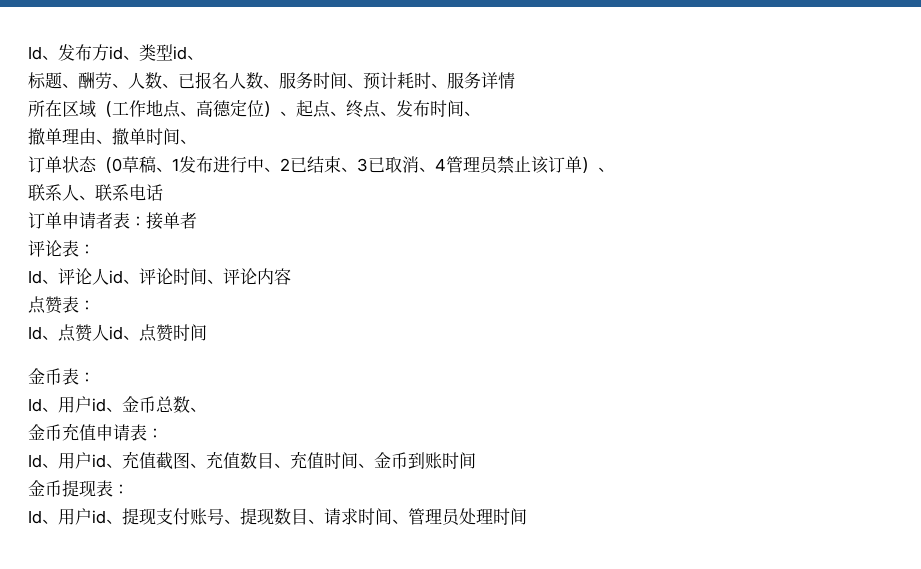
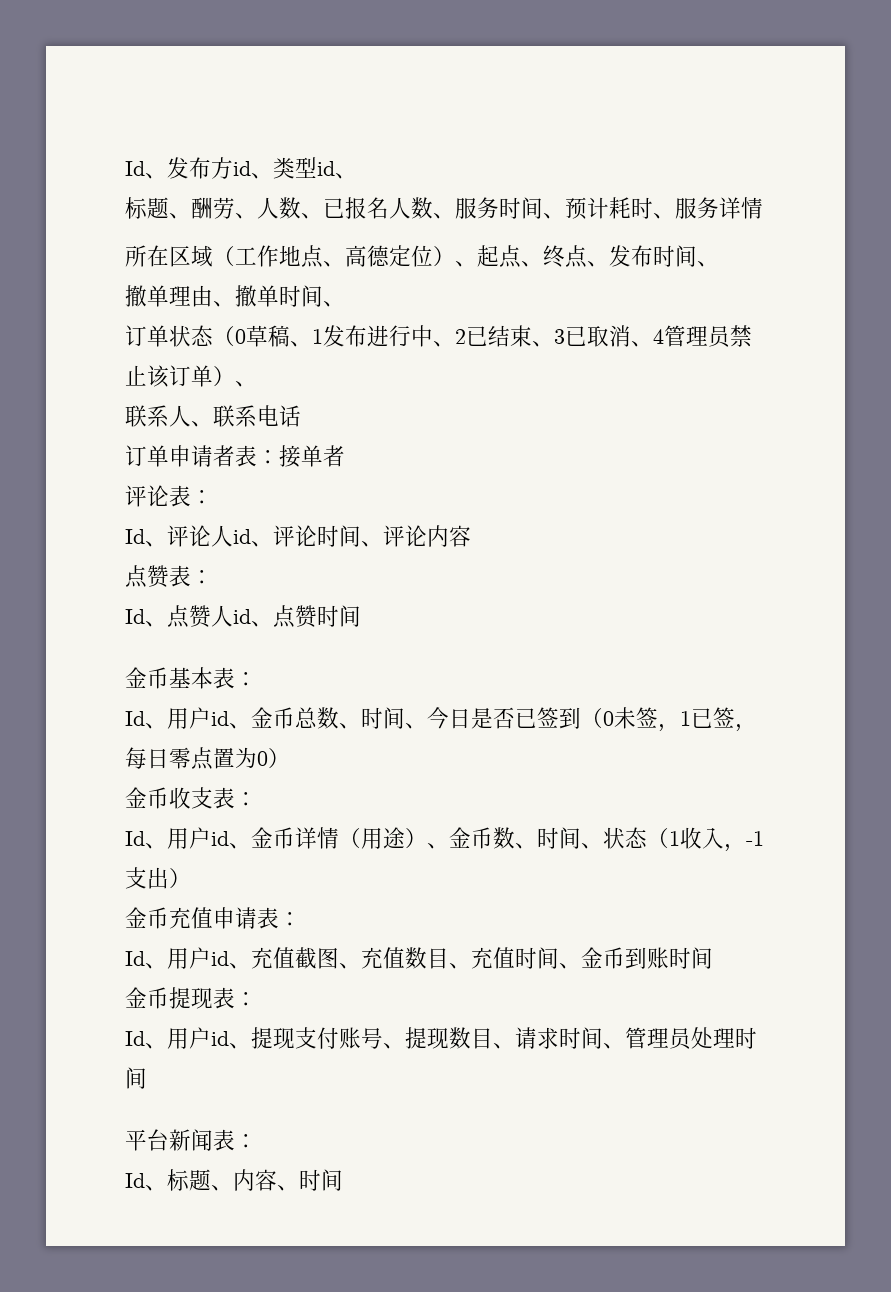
- 金币表：
+ 金币基本表：
- Id、用户id、金币总数、
+ Id、用户id、金币总数、时间、今日是否已签到（0未签，1已签，每日零点置为0）
+ 金币收支表：
+ Id、用户id、金币详情（用途）、金币数、时间、状态（1收入，-1支出）
+ 平台新闻表：
+ Id、标题、内容、时间

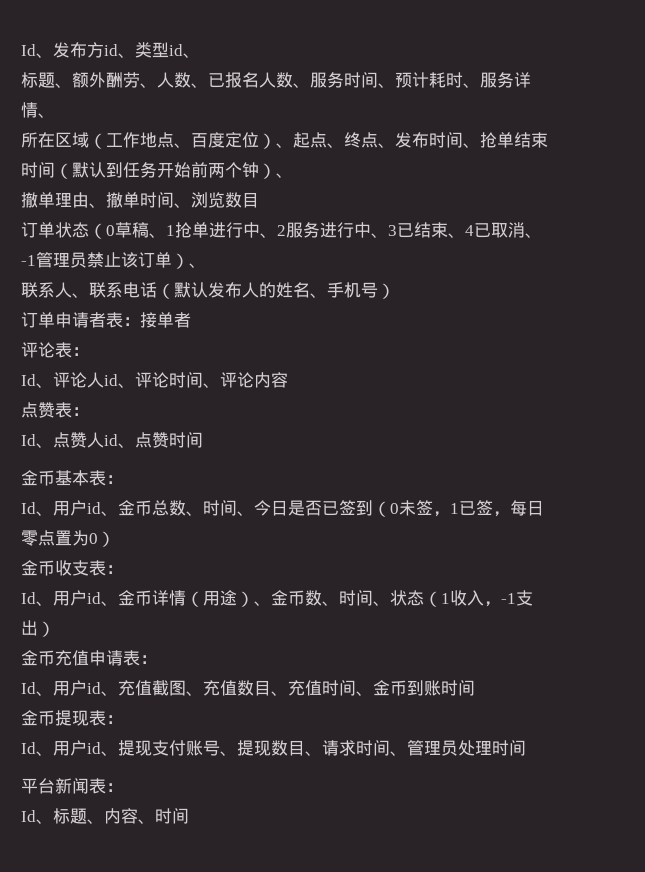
- 标题、酬劳、人数、已报名人数、服务时间、预计耗时、服务详情
+ 标题、额外酬劳、人数、已报名人数、服务时间、预计耗时、服务详情、
- 所在区域（工作地点、高德定位）、起点、终点、发布时间、
+ 所在区域（工作地点、百度定位）、起点、终点、发布时间、抢单结束时间（默认到任务开始前两个钟）、
- 撤单理由、撤单时间、
+ 撤单理由、撤单时间、浏览数目
- 订单状态（0草稿、1发布进行中、2已结束、3已取消、4管理员禁止该订单）、
+ 订单状态（0草稿、1抢单进行中、2服务进行中、3已结束、4已取消、-1管理员禁止该订单）、
- 联系人、联系电话
+ 联系人、联系电话（默认发布人的姓名、手机号）

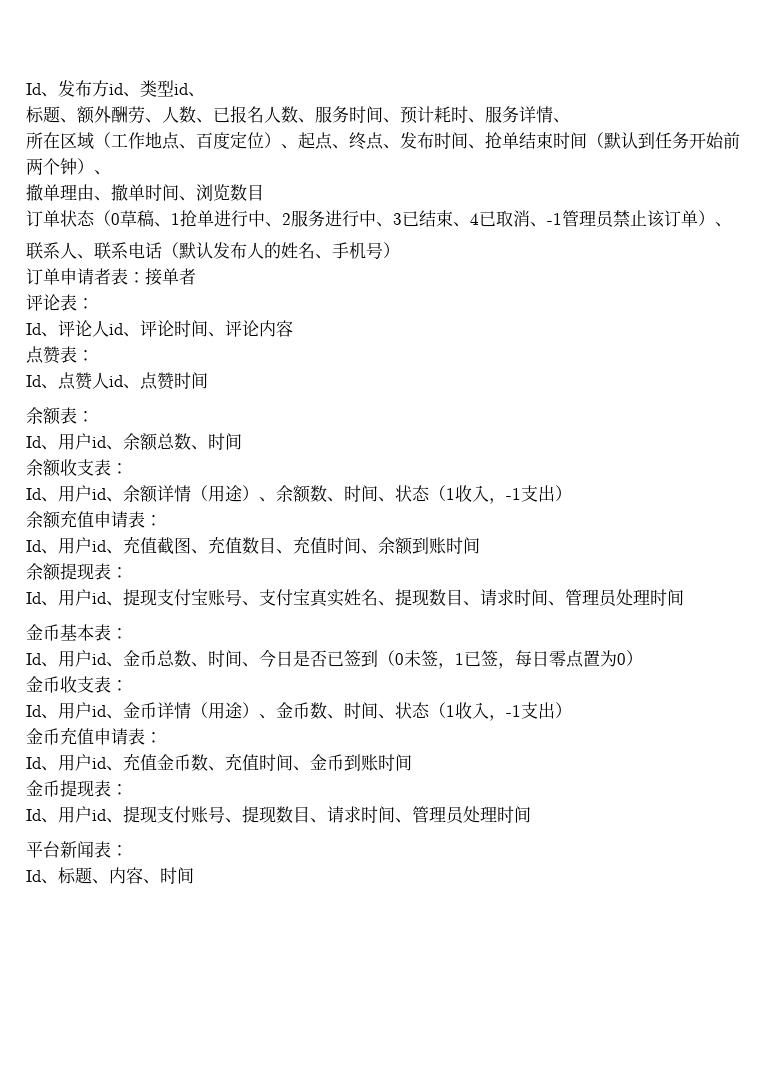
+ 余额表：
+ Id、用户id、余额总数、时间
+ 余额收支表：
+ Id、用户id、余额详情（用途）、余额数、时间、状态（1收入，-1支出）
+ 余额充值申请表：
+ Id、用户id、充值截图、充值数目、充值时间、余额到账时间
+ 余额提现表：
+ Id、用户id、提现支付宝账号、支付宝真实姓名、提现数目、请求时间、管理员处理时间
- Id、用户id、充值截图、充值数目、充值时间、金币到账时间
+ Id、用户id、充值金币数、充值时间、金币到账时间

